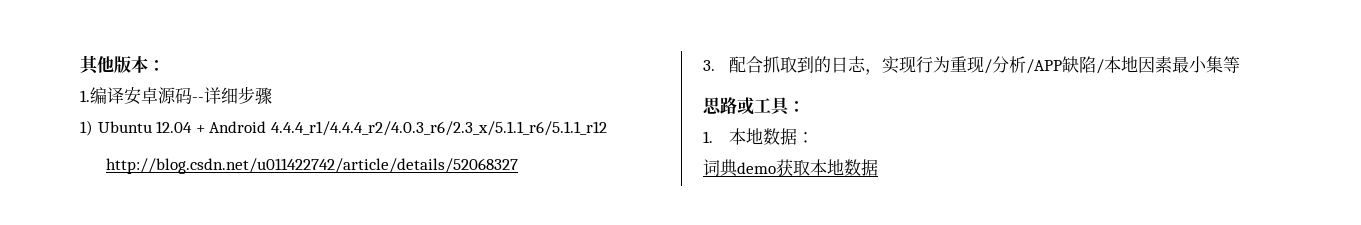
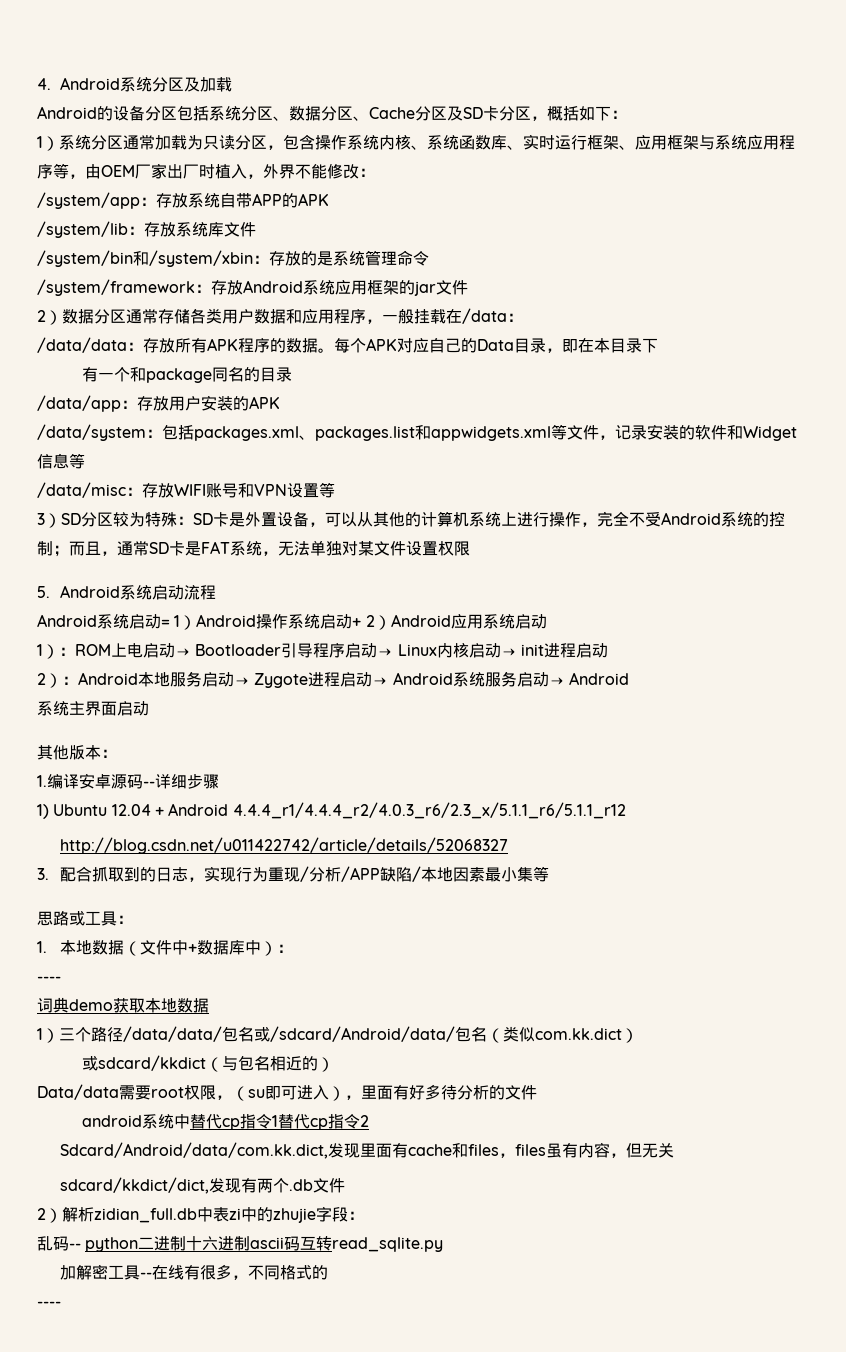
+ 4. Android系统分区及加载
+ Android的设备分区包括系统分区、数据分区、Cache分区及SD卡分区，概括如下：
+ 1）系统分区通常加载为只读分区，包含操作系统内核、系统函数库、实时运行框架、应用框架与系统应用程序等，由OEM厂家出厂时植入，外界不能修改：
+ /system/app：存放系统自带APP的APK
+ /system/lib：存放系统库文件
+ /system/bin和/system/xbin：存放的是系统管理命令
+ /system/framework：存放Android系统应用框架的jar文件
+ 2）数据分区通常存储各类用户数据和应用程序，一般挂载在/data：
+ /data/data：存放所有APK程序的数据。每个APK对应自己的Data目录，即在本目录下
+ 有一个和package同名的目录
+ /data/app：存放用户安装的APK
+ /data/system：包括packages.xml、packages.list和appwidgets.xml等文件，记录安装的软件和Widget信息等
+ /data/misc：存放WIFI账号和VPN设置等
+ 3）SD分区较为特殊：SD卡是外置设备，可以从其他的计算机系统上进行操作，完全不受Android系统的控制；而且，通常SD卡是FAT系统，无法单独对某文件设置权限
+ 5. Android系统启动流程
+ Android系统启动= 1）Android操作系统启动+ 2）Android应用系统启动
+ 1）：ROM上电启动→ Bootloader引导程序启动→ Linux内核启动→ init进程启动
+ 2）：Android本地服务启动→ Zygote进程启动→ Android系统服务启动→ Android
+ 系统主界面启动
- 1.本地数据：
+ 1.本地数据（文件中+数据库中）：
+ ----
+ 1）三个路径/data/data/包名或/sdcard/Android/data/包名（类似com.kk.dict）
+ 或sdcard/kkdict（与包名相近的）
+ Data/data需要root权限，（su即可进入），里面有好多待分析的文件
+ android系统中替代cp指令1替代cp指令2
+ Sdcard/Android/data/com.kk.dict,发现里面有cache和files，files虽有内容，但无关
+ sdcard/kkdict/dict,发现有两个.db文件
+ 2）解析zidian_full.db中表zi中的zhujie字段：
+ 乱码-- python二进制十六进制ascii码互转read_sqlite.py
+ 加解密工具--在线有很多，不同格式的
+ ----

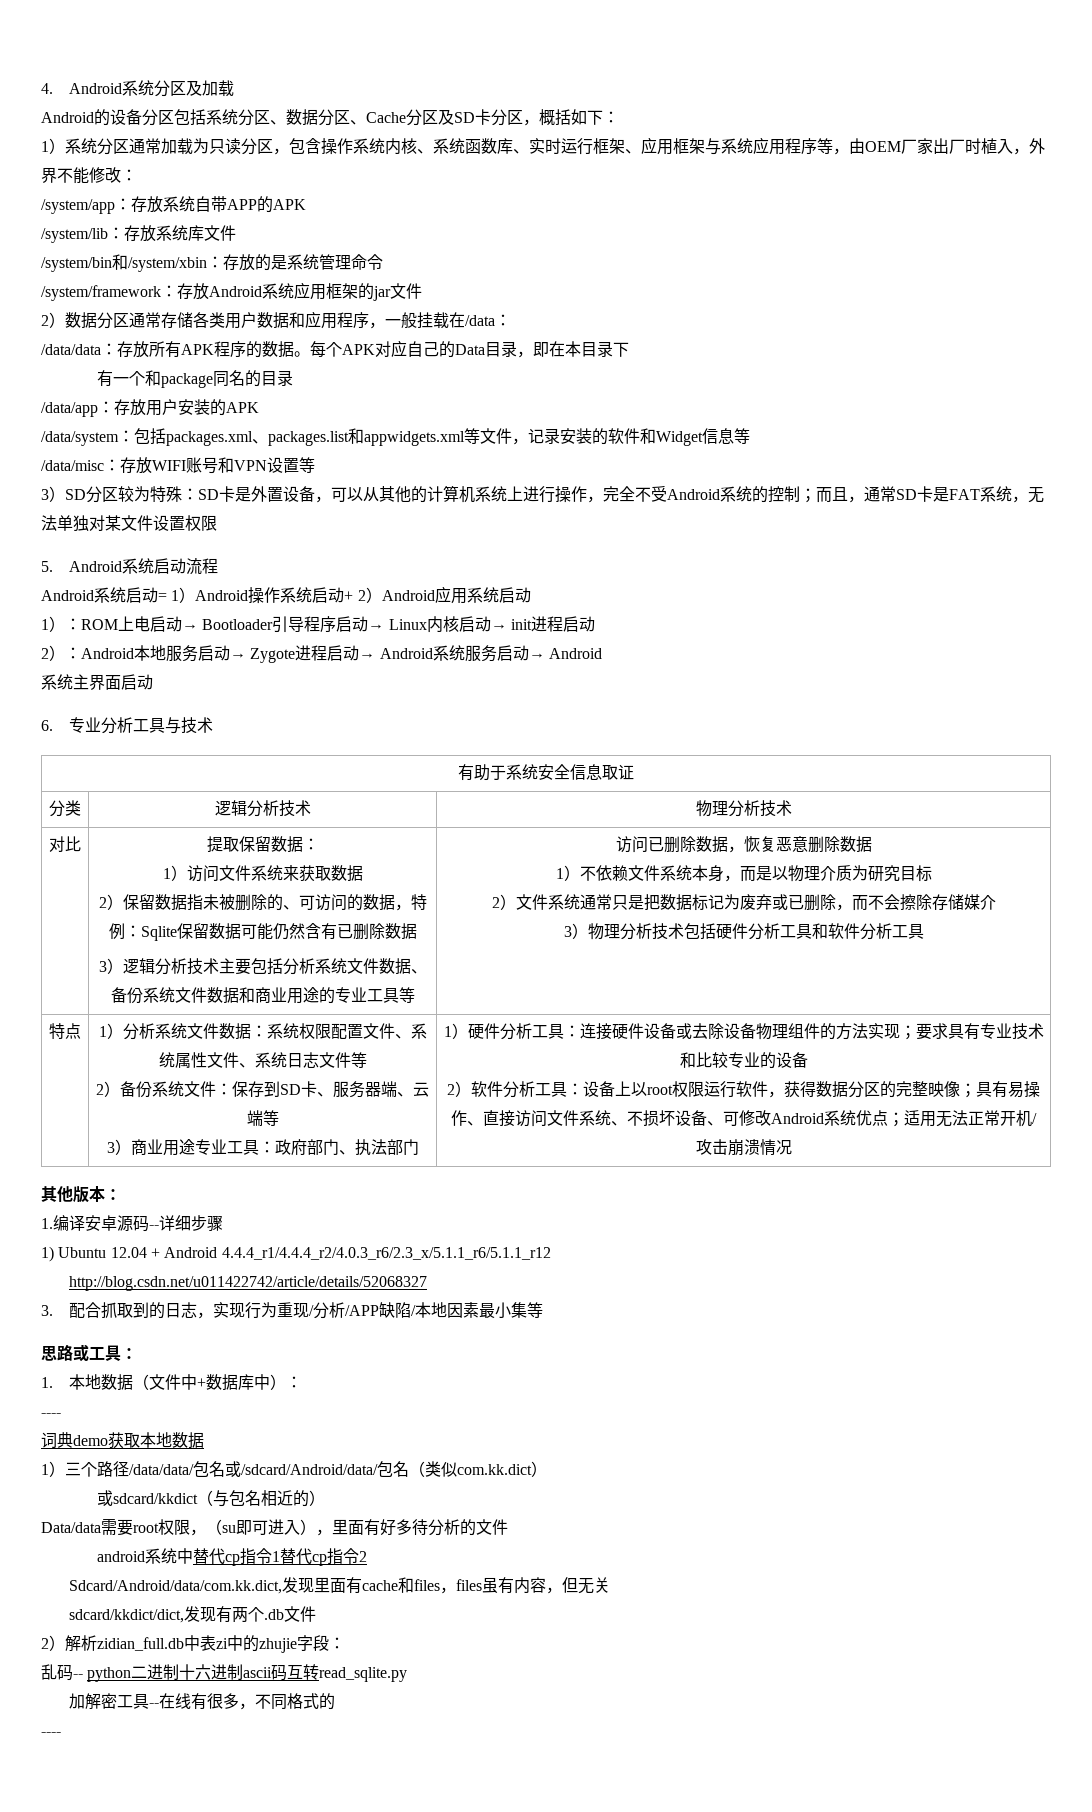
+ 6.专业分析工具与技术
+ 有助于系统安全信息取证
+ 分类 | 逻辑分析技术 | 物理分析技术
+ 对比 | 提取保留数据：
+ 1）访问文件系统来获取数据
+ 2）保留数据指未被删除的、可访问的数据，特例：Sqlite保留数据可能仍然含有已删除数据
+ 3）逻辑分析技术主要包括分析系统文件数据、备份系统文件数据和商业用途的专业工具等 | 访问已删除数据，恢复恶意删除数据
+ 1）不依赖文件系统本身，而是以物理介质为研究目标
+ 2）文件系统通常只是把数据标记为废弃或已删除，而不会擦除存储媒介
+ 3）物理分析技术包括硬件分析工具和软件分析工具
+ 特点 | 1）分析系统文件数据：系统权限配置文件、系统属性文件、系统日志文件等
+ 2）备份系统文件：保存到SD卡、服务器端、云端等
+ 3）商业用途专业工具：政府部门、执法部门 | 1）硬件分析工具：连接硬件设备或去除设备物理组件的方法实现；要求具有专业技术和比较专业的设备
+ 2）软件分析工具：设备上以root权限运行软件，获得数据分区的完整映像；具有易操作、直接访问文件系统、不损坏设备、可修改Android系统优点；适用无法正常开机/攻击崩溃情况

